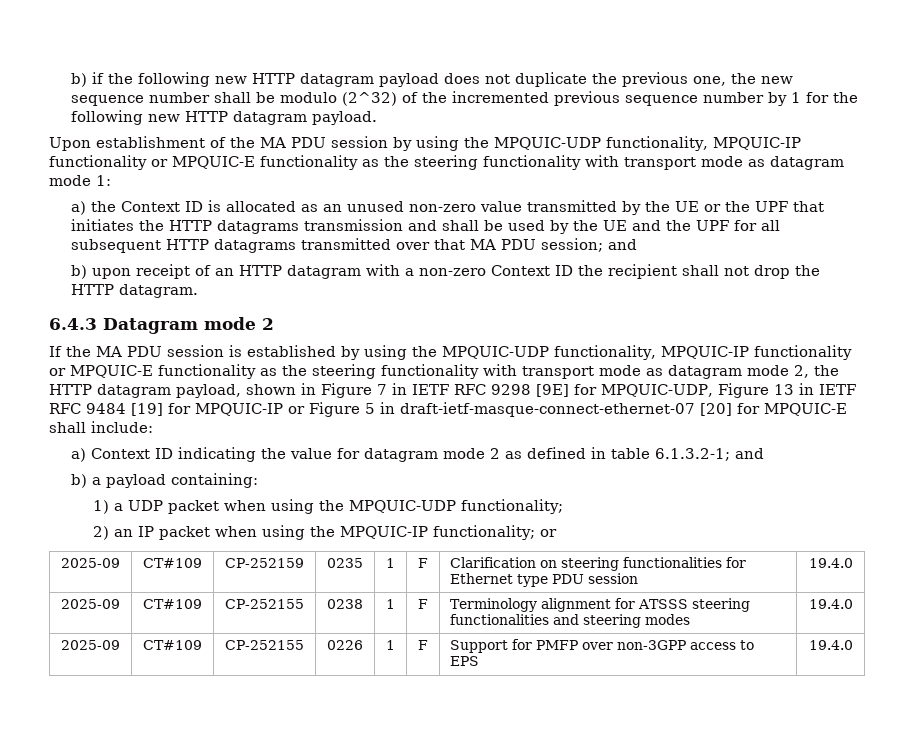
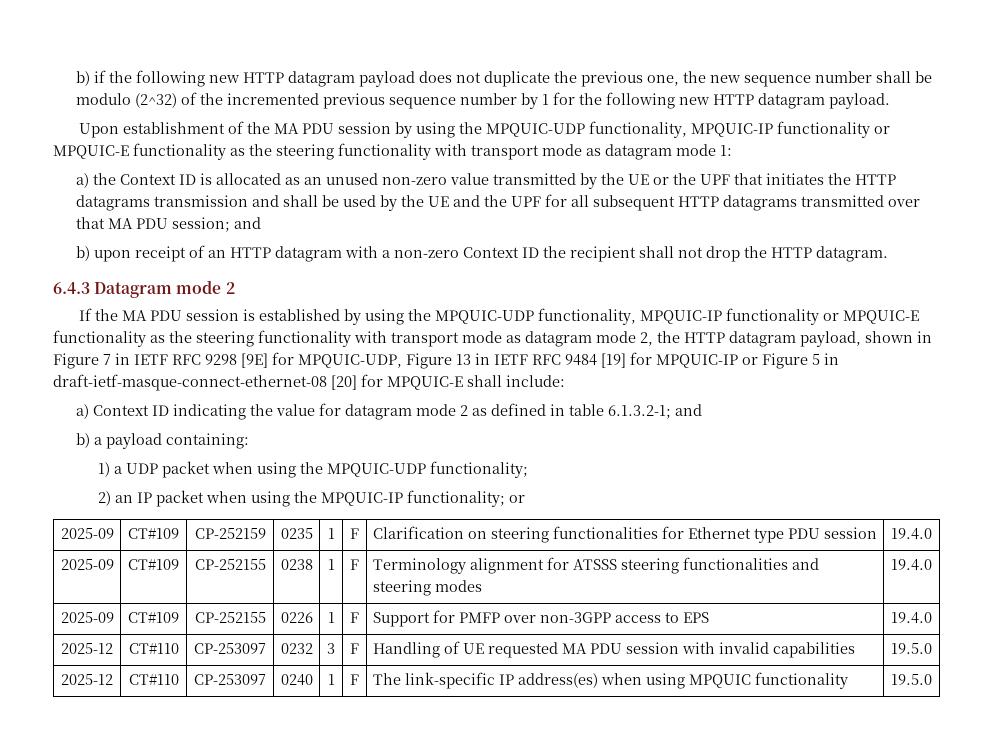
- If the MA PDU session is established by using the MPQUIC-UDP functionality, MPQUIC-IP functionality or MPQUIC-E functionality as the steering functionality with transport mode as datagram mode 2, the HTTP datagram payload, shown in Figure 7 in IETF RFC 9298 [9E] for MPQUIC-UDP, Figure 13 in IETF RFC 9484 [19] for MPQUIC-IP or Figure 5 in draft-ietf-masque-connect-ethernet-07 [20] for MPQUIC-E shall include:
+ If the MA PDU session is established by using the MPQUIC-UDP functionality, MPQUIC-IP functionality or MPQUIC-E functionality as the steering functionality with transport mode as datagram mode 2, the HTTP datagram payload, shown in Figure 7 in IETF RFC 9298 [9E] for MPQUIC-UDP, Figure 13 in IETF RFC 9484 [19] for MPQUIC-IP or Figure 5 in draft-ietf-masque-connect-ethernet-08 [20] for MPQUIC-E shall include:
+ 2025-12 | CT#110 | CP-253097 | 0232 | 3 | F | Handling of UE requested MA PDU session with invalid capabilities | 19.5.0
+ 2025-12 | CT#110 | CP-253097 | 0240 | 1 | F | The link-specific IP address(es) when using MPQUIC functionality | 19.5.0

